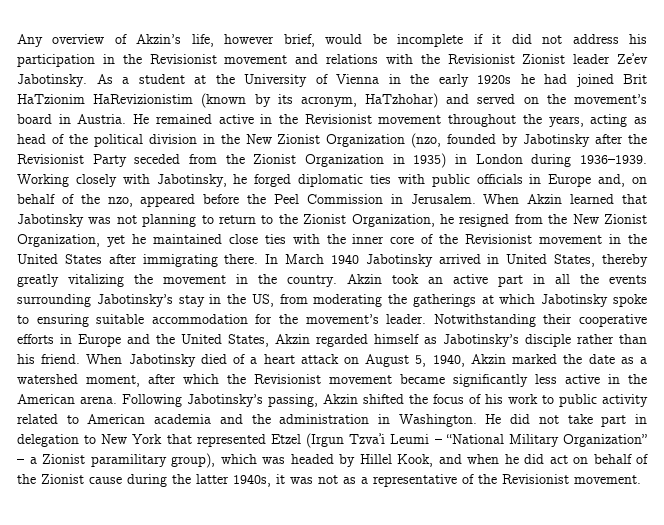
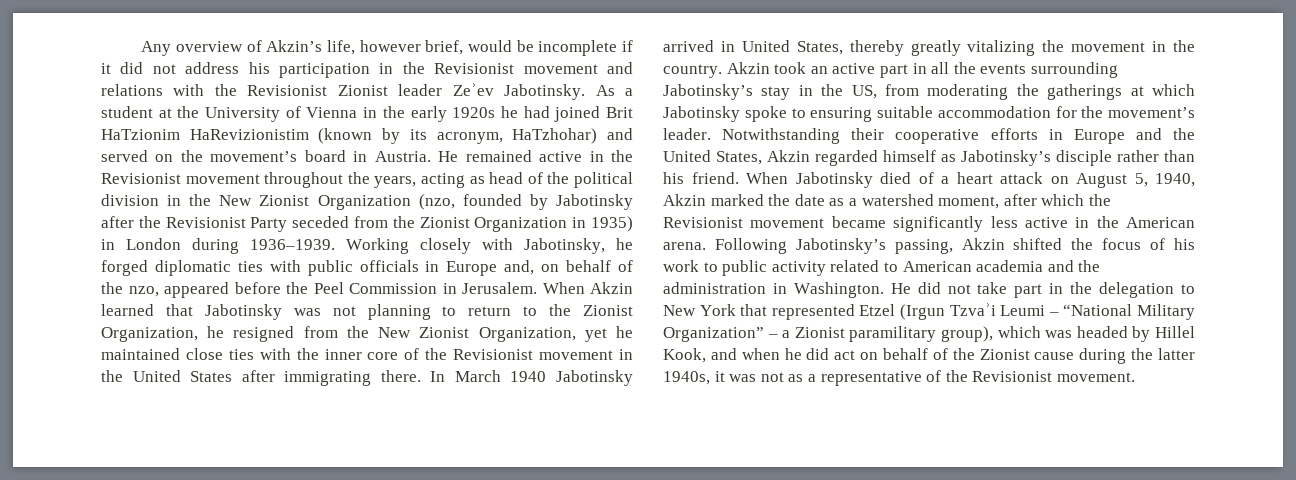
- He did not take part in delegation to New York that represented Etzel (Irgun Tzvaʾi Leumi – “National Military Organization” – a Zionist paramilitary group), which was headed by Hillel Kook, and when he did act on behalf of the Zionist cause during the latter 1940s, it was not as a representative of the Revisionist movement.
+ He did not take part in the delegation to New York that represented Etzel (Irgun Tzvaʾi Leumi – “National Military Organization” – a Zionist paramilitary group), which was headed by Hillel Kook, and when he did act on behalf of the Zionist cause during the latter 1940s, it was not as a representative of the Revisionist movement.

